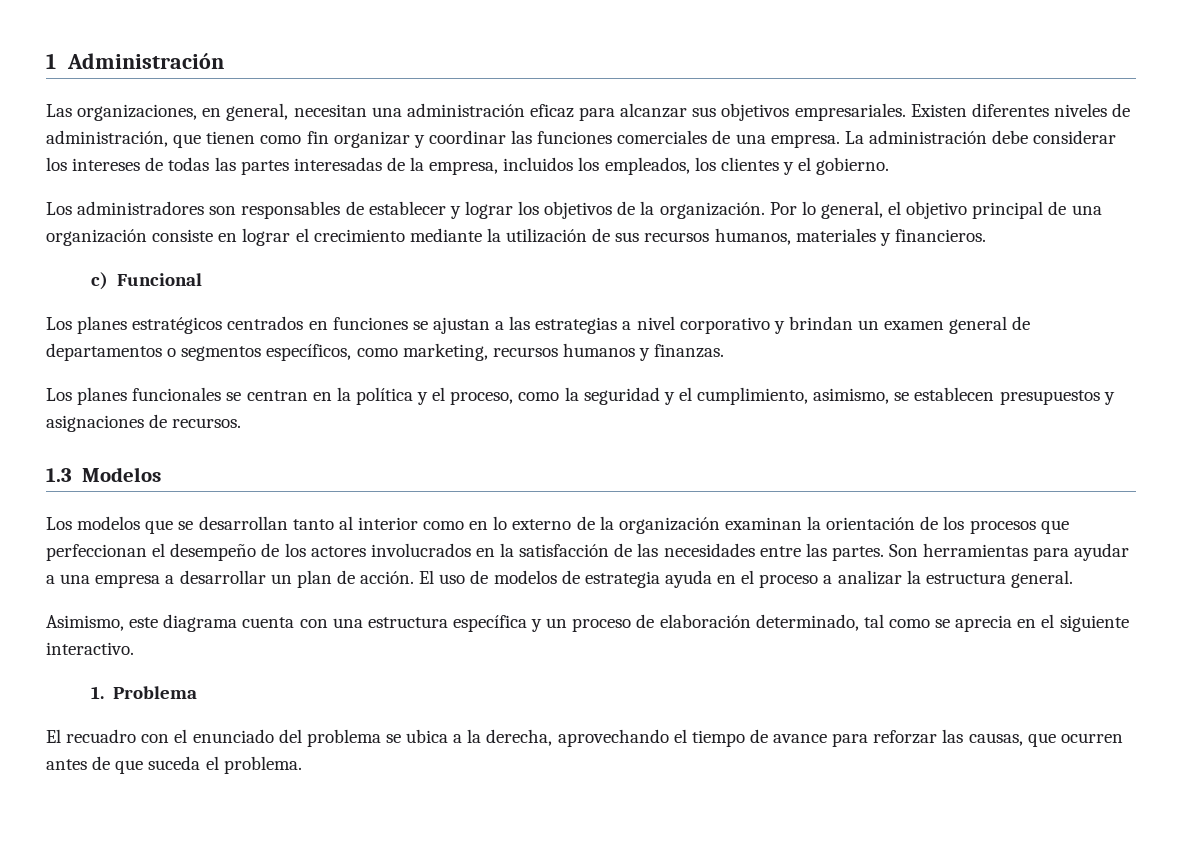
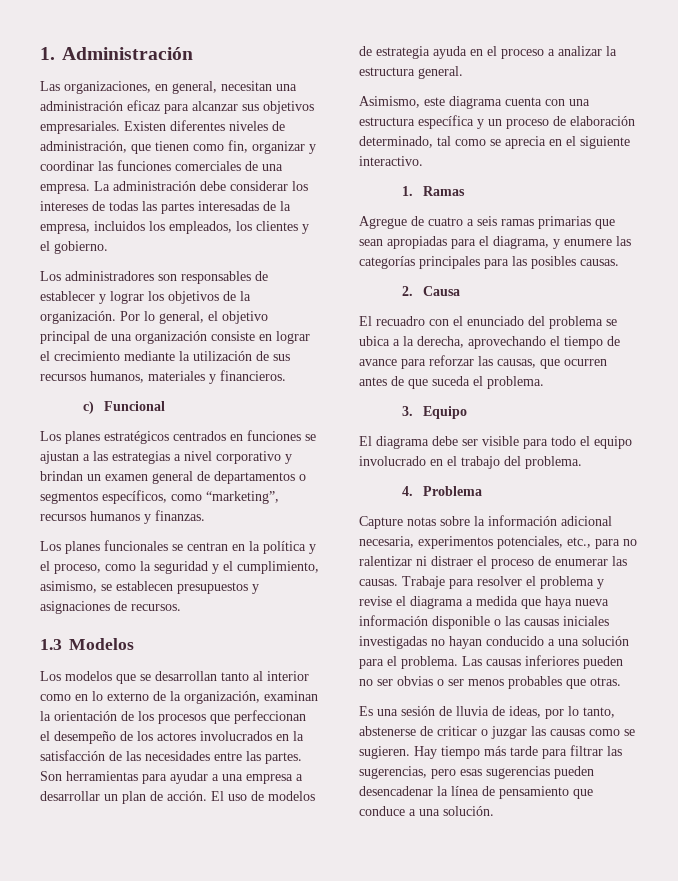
- 1 Administración
+ 1. Administración
- Existen diferentes niveles de administración, que tienen como fin organizar y coordinar las funciones comerciales de una empresa.
+ Existen diferentes niveles de administración, que tienen como fin, organizar y coordinar las funciones comerciales de una empresa.
- Los planes estratégicos centrados en funciones se ajustan a las estrategias a nivel corporativo y brindan un examen general de departamentos o segmentos específicos, como marketing, recursos humanos y finanzas.
+ Los planes estratégicos centrados en funciones se ajustan a las estrategias a nivel corporativo y brindan un examen general de departamentos o segmentos específicos, como “marketing”, recursos humanos y finanzas.
- Los modelos que se desarrollan tanto al interior como en lo externo de la organización examinan la orientación de los procesos que perfeccionan el desempeño de los actores involucrados en la satisfacción de las necesidades entre las partes.
+ Los modelos que se desarrollan tanto al interior como en lo externo de la organización, examinan la orientación de los procesos que perfeccionan el desempeño de los actores involucrados en la satisfacción de las necesidades entre las partes.
- 1. Problema
+ 1. Ramas
+ Agregue de cuatro a seis ramas primarias que sean apropiadas para el diagrama, y enumere las categorías principales para las posibles causas.
+ 2. Causa
+ 3. Equipo
+ El diagrama debe ser visible para todo el equipo involucrado en el trabajo del problema.
+ 4. Problema
+ Capture notas sobre la información adicional necesaria, experimentos potenciales, etc., para no ralentizar ni distraer el proceso de enumerar las causas. Trabaje para resolver el problema y revise el diagrama a medida que haya nueva información disponible o las causas iniciales investigadas no hayan conducido a una solución para el problema. Las causas inferiores pueden no ser obvias o ser menos probables que otras.
+ Es una sesión de lluvia de ideas, por lo tanto, abstenerse de criticar o juzgar las causas como se sugieren. Hay tiempo más tarde para filtrar las sugerencias, pero esas sugerencias pueden desencadenar la línea de pensamiento que conduce a una solución.

